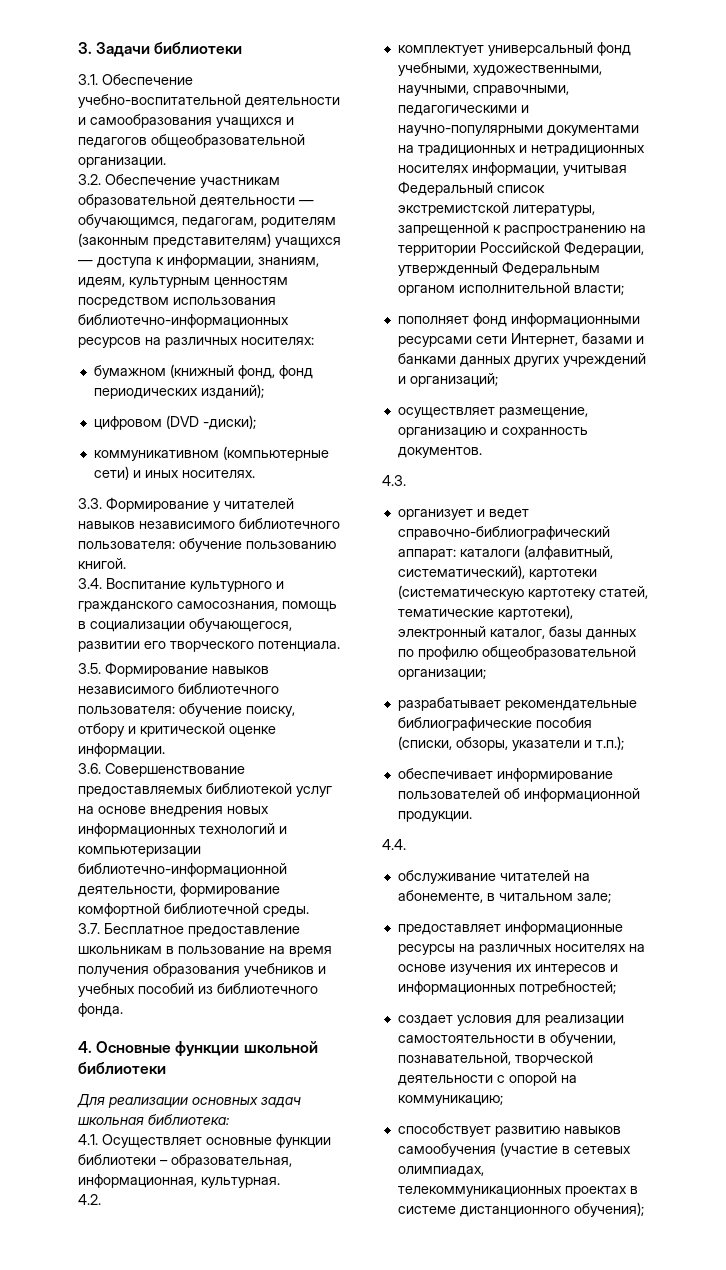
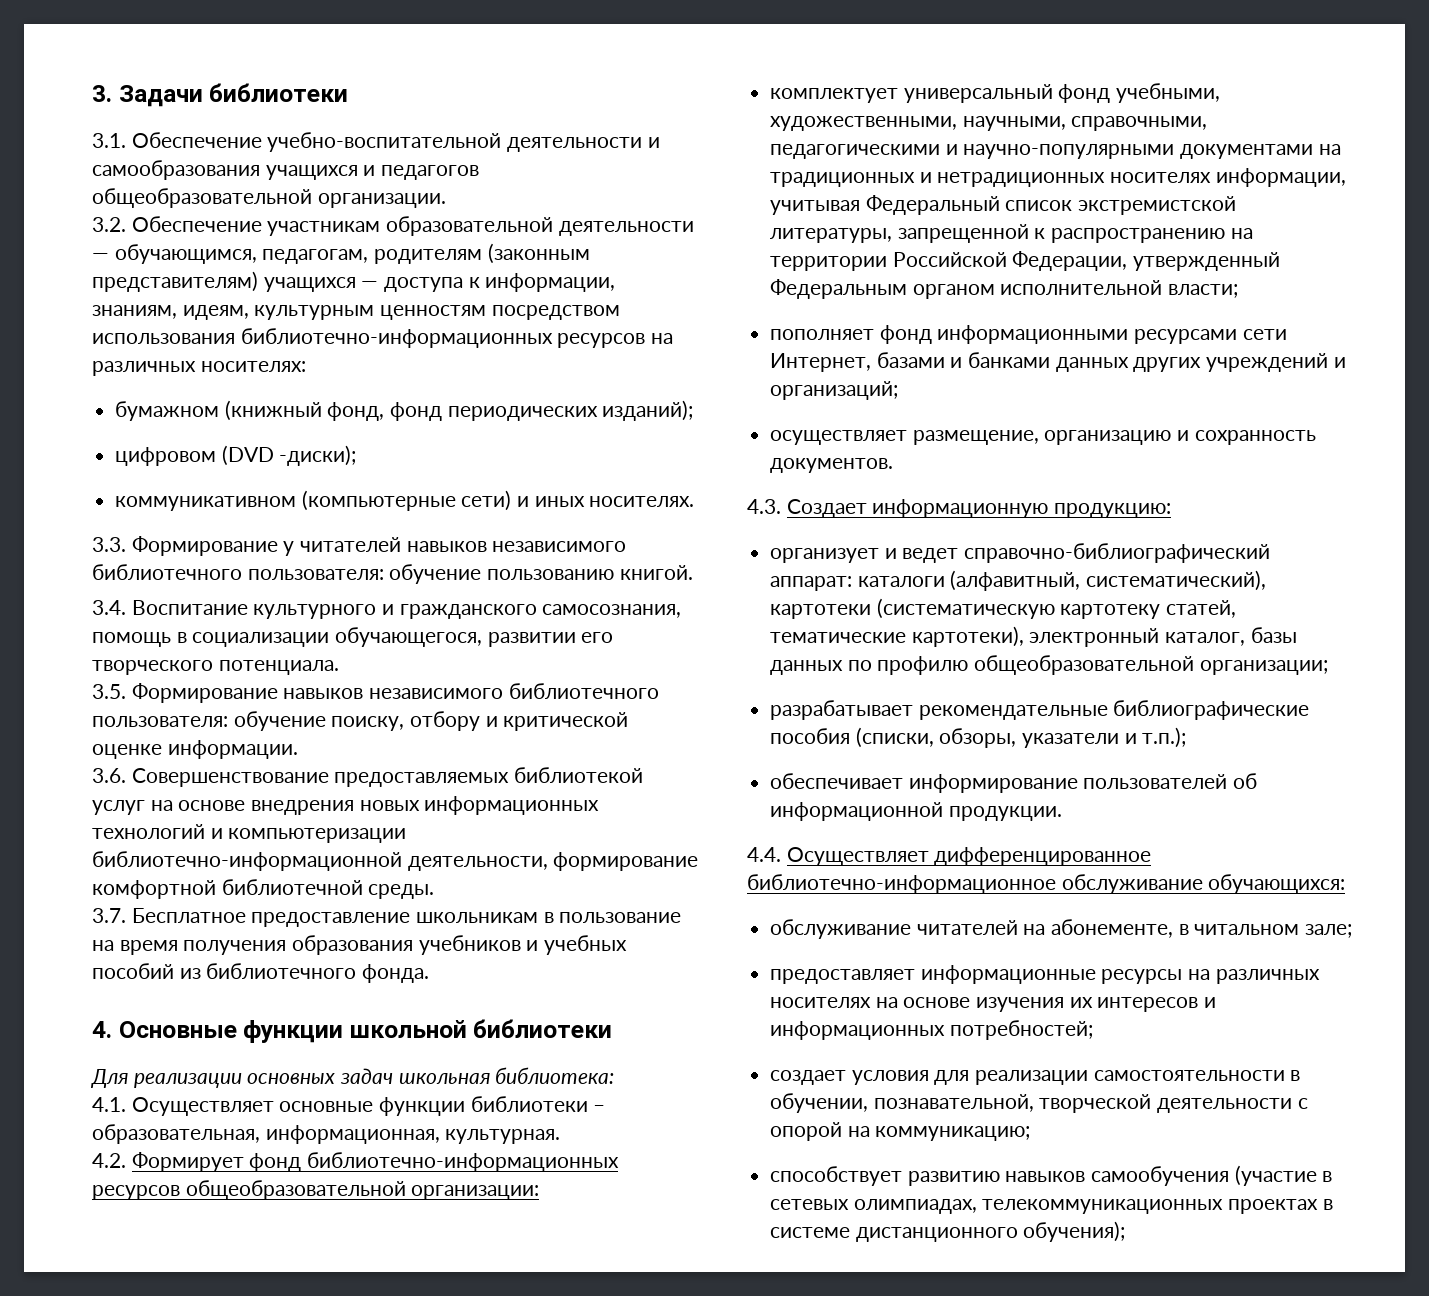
- 4.2.
+ 4.2. Формирует фонд библиотечно-информационных ресурсов общеобразовательной организации:
- 4.3.
+ 4.3. Создает информационную продукцию:
- 4.4.
+ 4.4. Осуществляет дифференцированное библиотечно-информационное обслуживание обучающихся:

